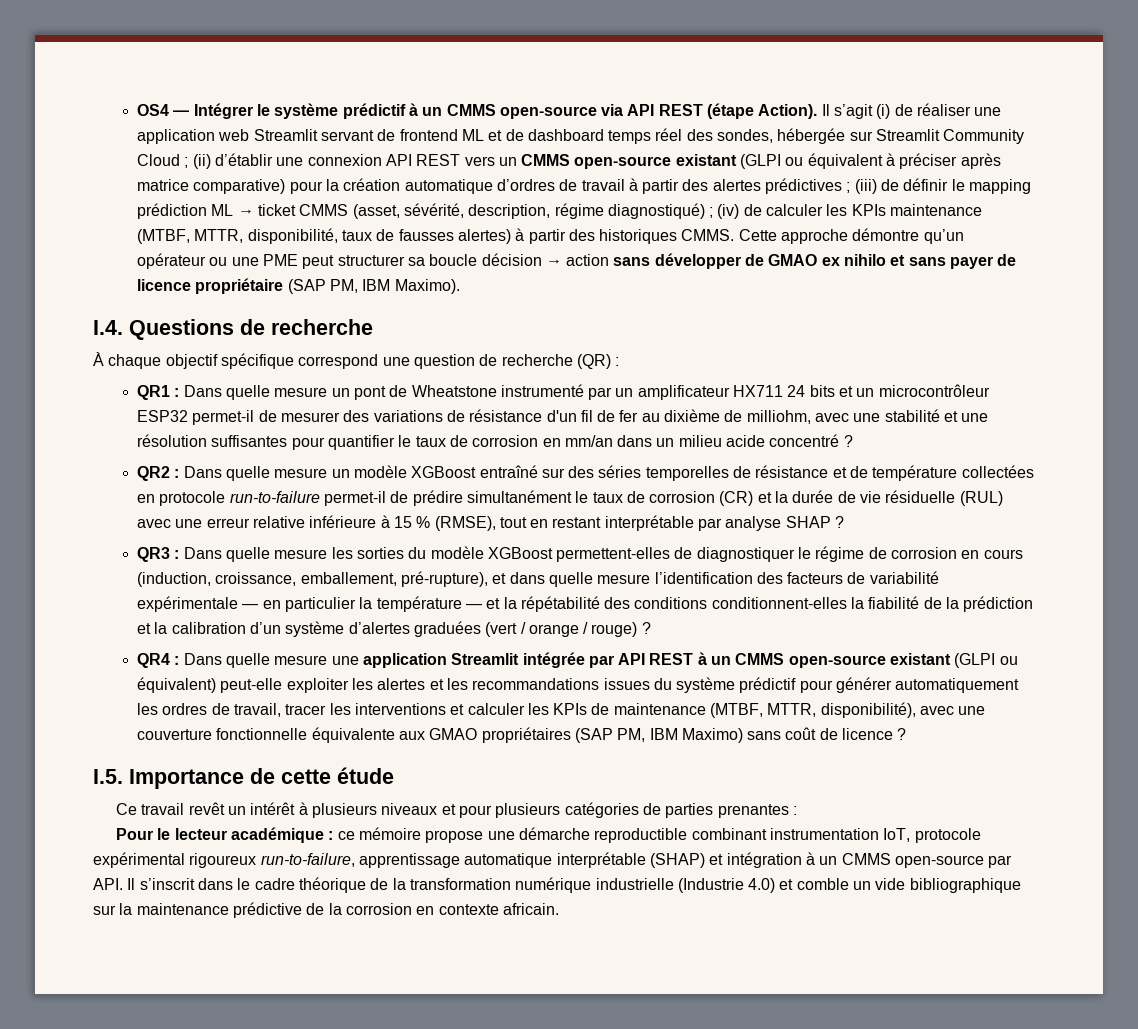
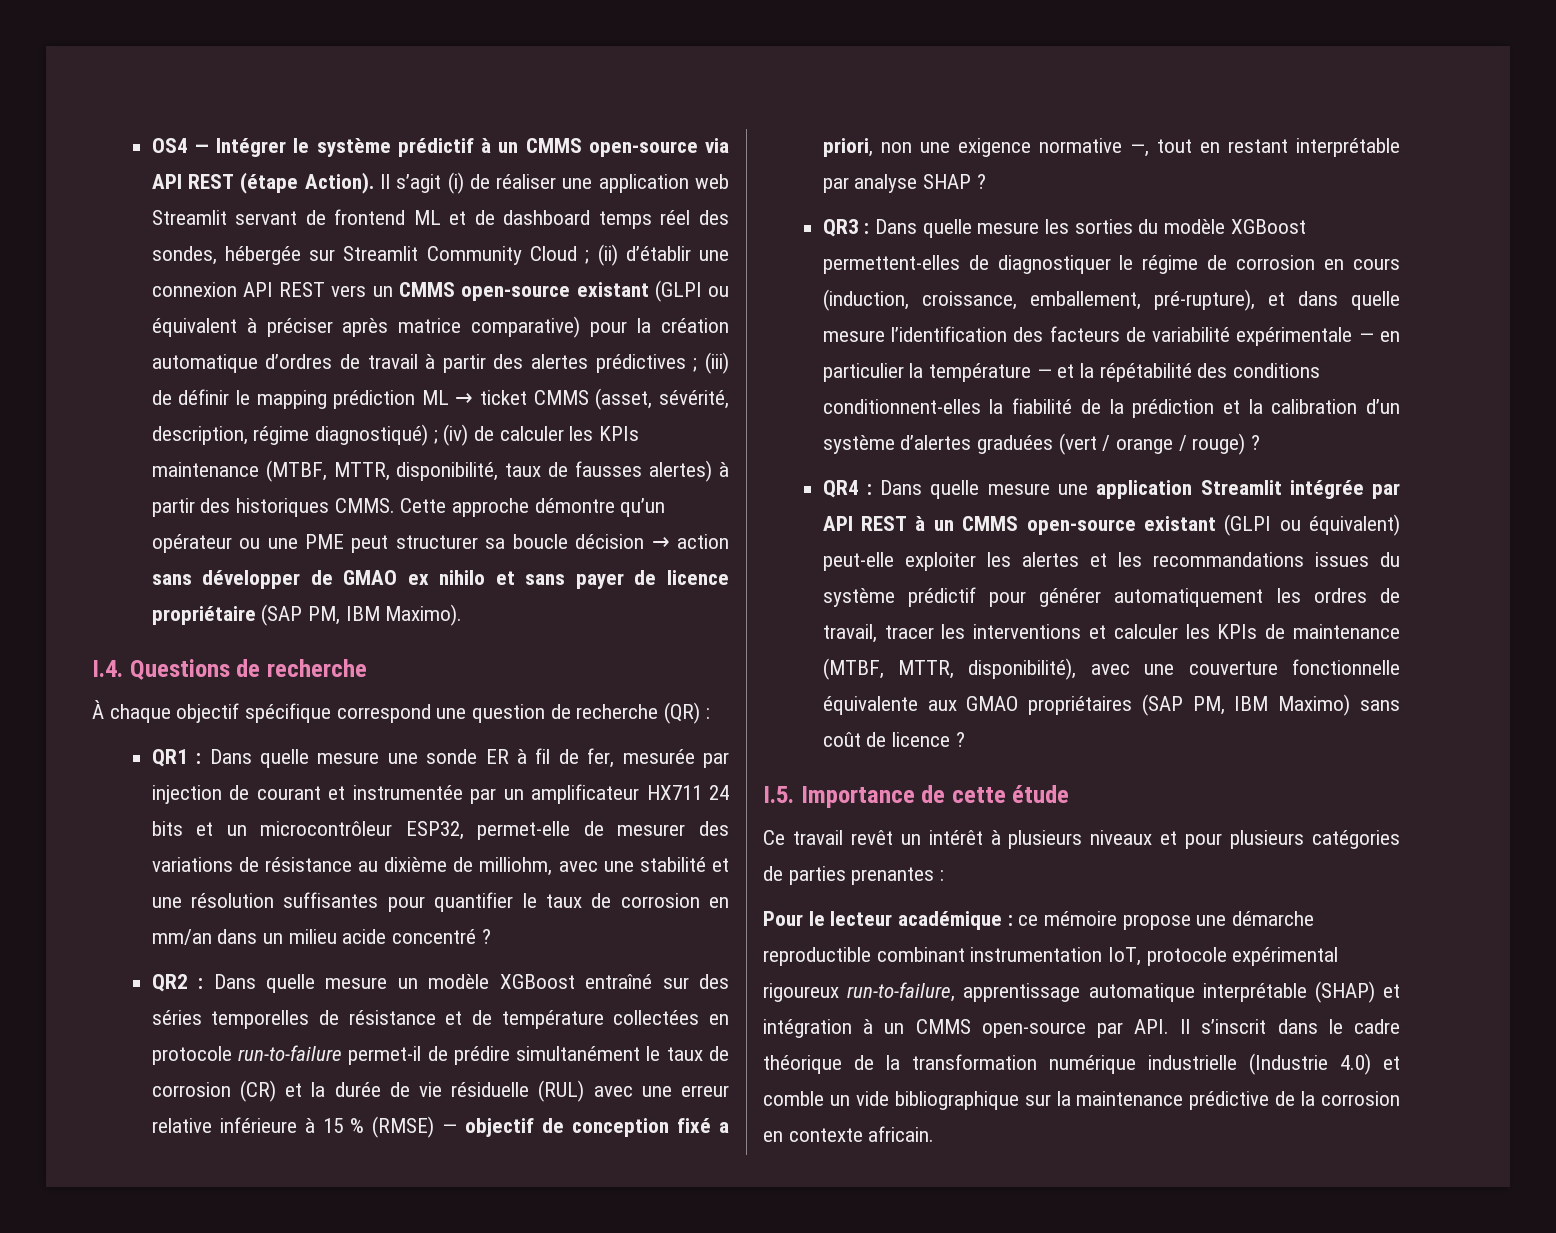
- QR1 : Dans quelle mesure un pont de Wheatstone instrumenté par un amplificateur HX711 24 bits et un microcontrôleur ESP32 permet-il de mesurer des variations de résistance d'un fil de fer au dixième de milliohm, avec une stabilité et une résolution suffisantes pour quantifier le taux de corrosion en mm/an dans un milieu acide concentré ?
+ QR1 : Dans quelle mesure une sonde ER à fil de fer, mesurée par injection de courant et instrumentée par un amplificateur HX711 24 bits et un microcontrôleur ESP32, permet-elle de mesurer des variations de résistance au dixième de milliohm, avec une stabilité et une résolution suffisantes pour quantifier le taux de corrosion en mm/an dans un milieu acide concentré ?
- QR2 : Dans quelle mesure un modèle XGBoost entraîné sur des séries temporelles de résistance et de température collectées en protocole run-to-failure permet-il de prédire simultanément le taux de corrosion (CR) et la durée de vie résiduelle (RUL) avec une erreur relative inférieure à 15 % (RMSE), tout en restant interprétable par analyse SHAP ?
+ QR2 : Dans quelle mesure un modèle XGBoost entraîné sur des séries temporelles de résistance et de température collectées en protocole run-to-failure permet-il de prédire simultanément le taux de corrosion (CR) et la durée de vie résiduelle (RUL) avec une erreur relative inférieure à 15 % (RMSE) — objectif de conception fixé a priori, non une exigence normative —, tout en restant interprétable par analyse SHAP ?

